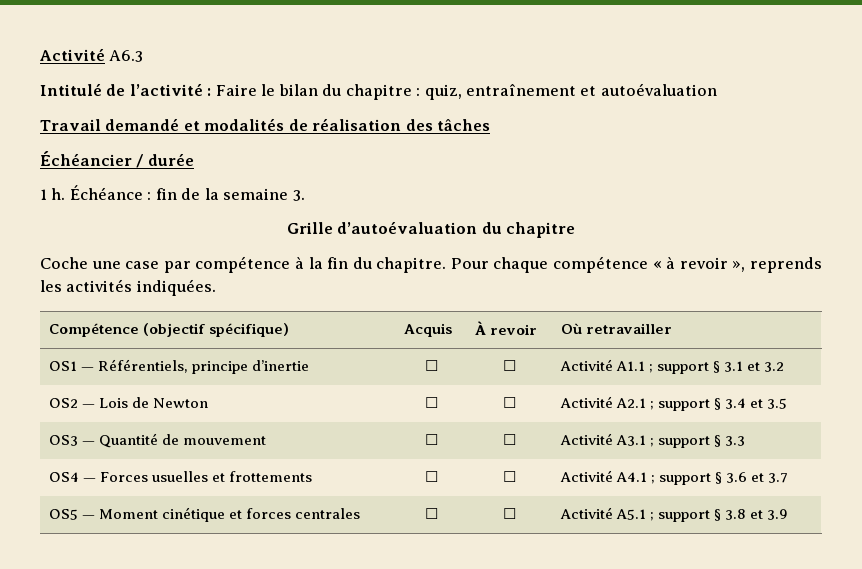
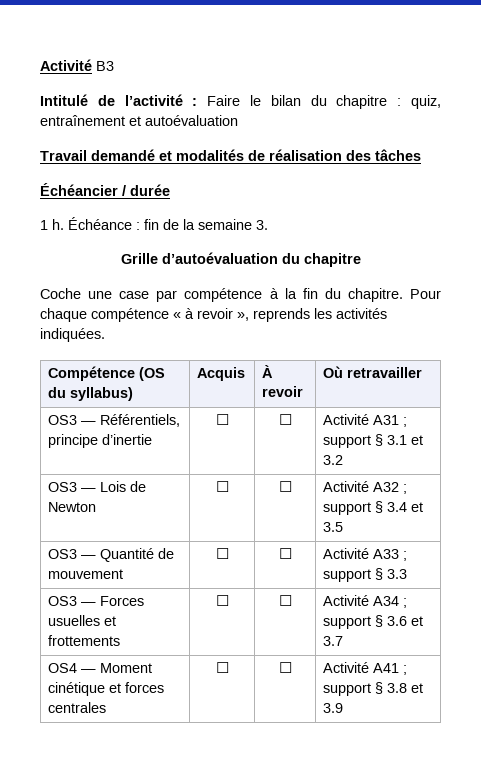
- Activité A6.3
+ Activité B3
- Compétence (objectif spécifique) | Acquis | À revoir | Où retravailler
+ Compétence (OS du syllabus) | Acquis | À revoir | Où retravailler
- OS1 — Référentiels, principe d’inertie | ☐ | ☐ | Activité A1.1 ; support § 3.1 et 3.2
+ OS3 — Référentiels, principe d’inertie | ☐ | ☐ | Activité A31 ; support § 3.1 et 3.2
- OS2 — Lois de Newton | ☐ | ☐ | Activité A2.1 ; support § 3.4 et 3.5
+ OS3 — Lois de Newton | ☐ | ☐ | Activité A32 ; support § 3.4 et 3.5
- OS3 — Quantité de mouvement | ☐ | ☐ | Activité A3.1 ; support § 3.3
+ OS3 — Quantité de mouvement | ☐ | ☐ | Activité A33 ; support § 3.3
- OS4 — Forces usuelles et frottements | ☐ | ☐ | Activité A4.1 ; support § 3.6 et 3.7
+ OS3 — Forces usuelles et frottements | ☐ | ☐ | Activité A34 ; support § 3.6 et 3.7
- OS5 — Moment cinétique et forces centrales | ☐ | ☐ | Activité A5.1 ; support § 3.8 et 3.9
+ OS4 — Moment cinétique et forces centrales | ☐ | ☐ | Activité A41 ; support § 3.8 et 3.9

